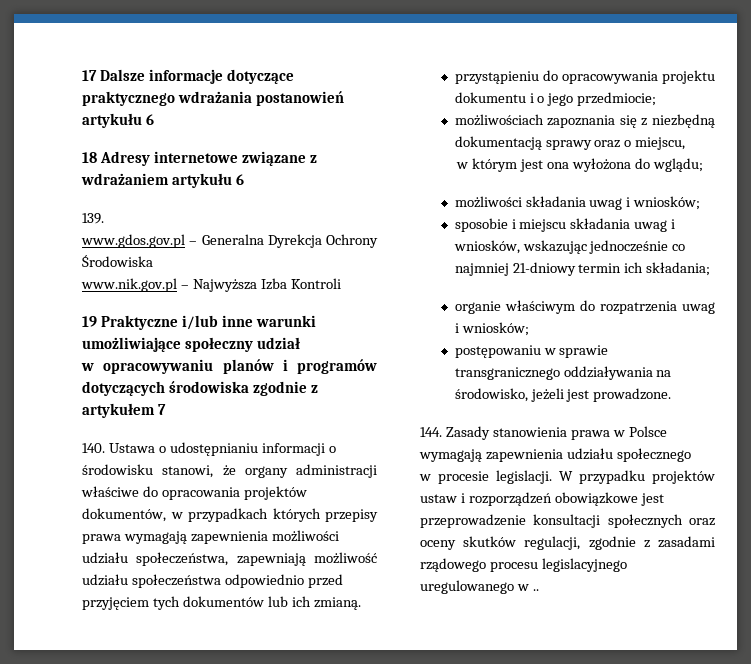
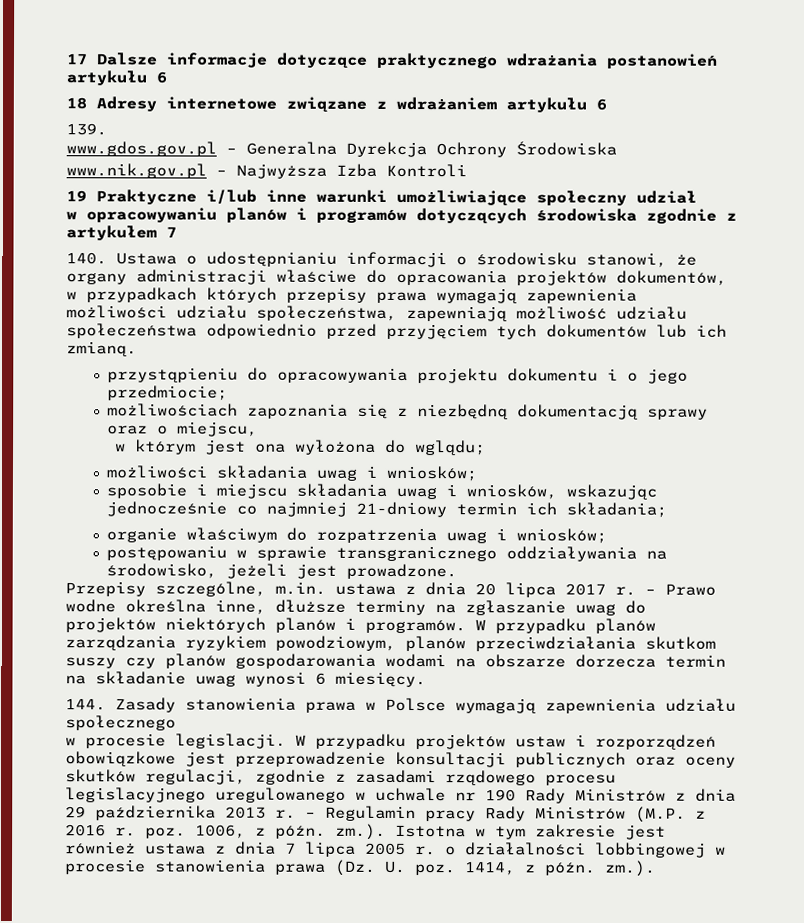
+ Przepisy szczególne, m.in. ustawa z dnia 20 lipca 2017 r. – Prawo wodne określna inne, dłuższe terminy na zgłaszanie uwag do projektów niektórych planów i programów. W przypadku planów zarządzania ryzykiem powodziowym, planów przeciwdziałania skutkom suszy czy planów gospodarowania wodami na obszarze dorzecza termin na składanie uwag wynosi 6 miesięcy.
- W przypadku projektów ustaw i rozporządzeń obowiązkowe jest przeprowadzenie konsultacji społecznych oraz oceny skutków regulacji, zgodnie z zasadami rządowego procesu legislacyjnego uregulowanego w ..
+ W przypadku projektów ustaw i rozporządzeń obowiązkowe jest przeprowadzenie konsultacji publicznych oraz oceny skutków regulacji, zgodnie z zasadami rządowego procesu legislacyjnego uregulowanego w uchwale nr 190 Rady Ministrów z dnia 29 października 2013 r. – Regulamin pracy Rady Ministrów (M.P. z 2016 r. poz. 1006, z późn. zm.). Istotna w tym zakresie jest również ustawa z dnia 7 lipca 2005 r. o działalności lobbingowej w procesie stanowienia prawa (Dz. U. poz. 1414, z późn. zm.).

